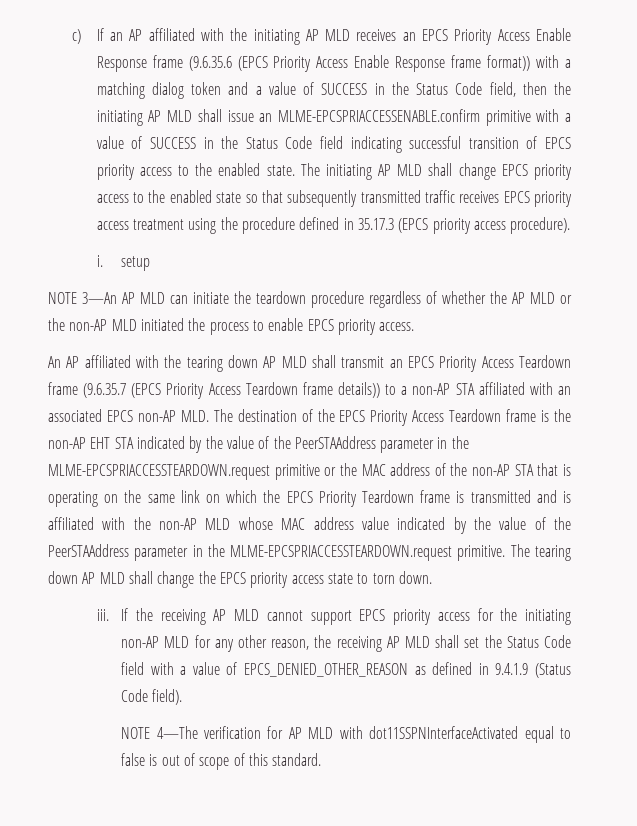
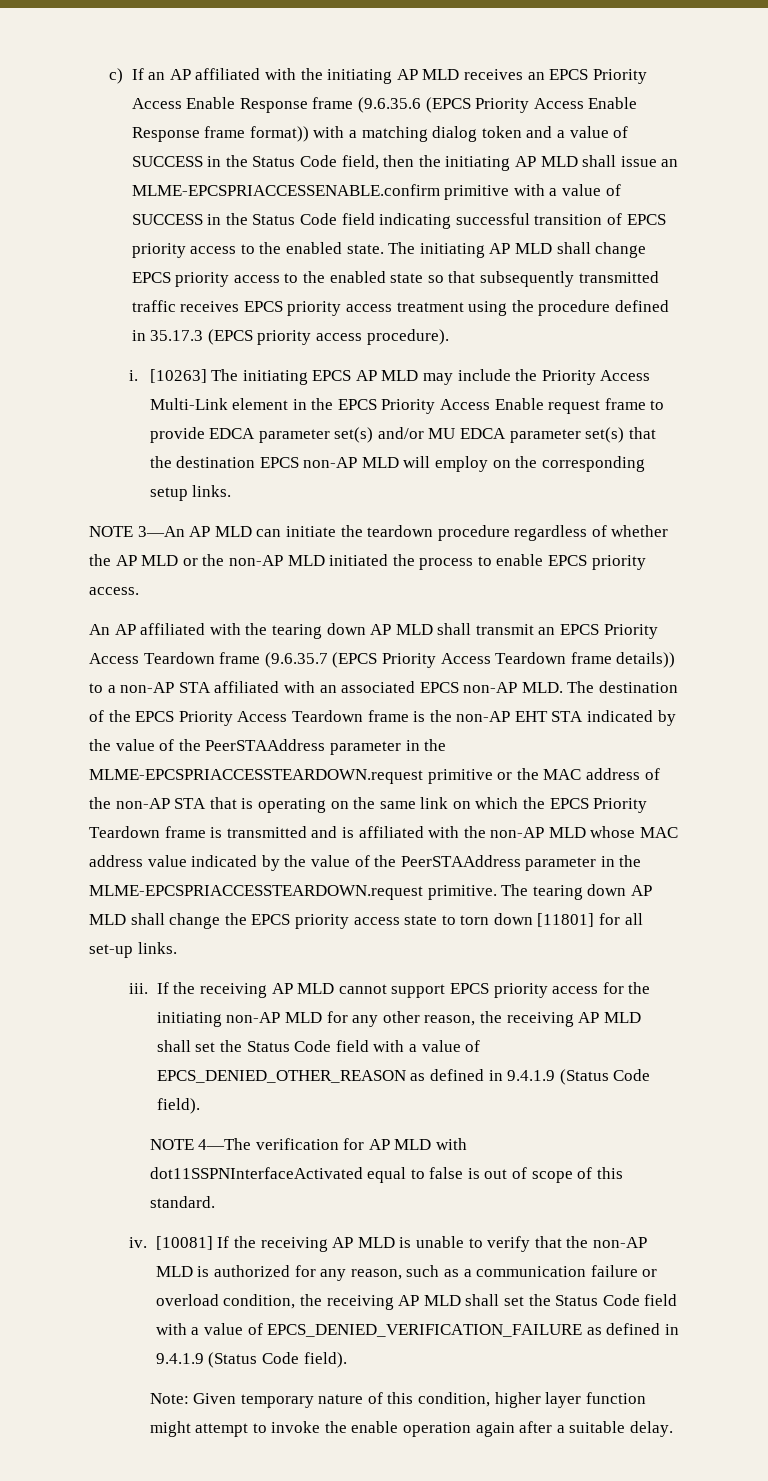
- i. setup
+ i. [10263] The initiating EPCS AP MLD may include the Priority Access Multi-Link element in the EPCS Priority Access Enable request frame to provide EDCA parameter set(s) and/or MU EDCA parameter set(s) that the destination EPCS non-AP MLD will employ on the corresponding setup links.
- The tearing down AP MLD shall change the EPCS priority access state to torn down.
+ The tearing down AP MLD shall change the EPCS priority access state to torn down [11801] for all set-up links.
+ iv. [10081] If the receiving AP MLD is unable to verify that the non-AP MLD is authorized for any reason, such as a communication failure or overload condition, the receiving AP MLD shall set the Status Code field with a value of EPCS_DENIED_VERIFICATION_FAILURE as defined in 9.4.1.9 (Status Code field).
+ Note: Given temporary nature of this condition, higher layer function might attempt to invoke the enable operation again after a suitable delay.

